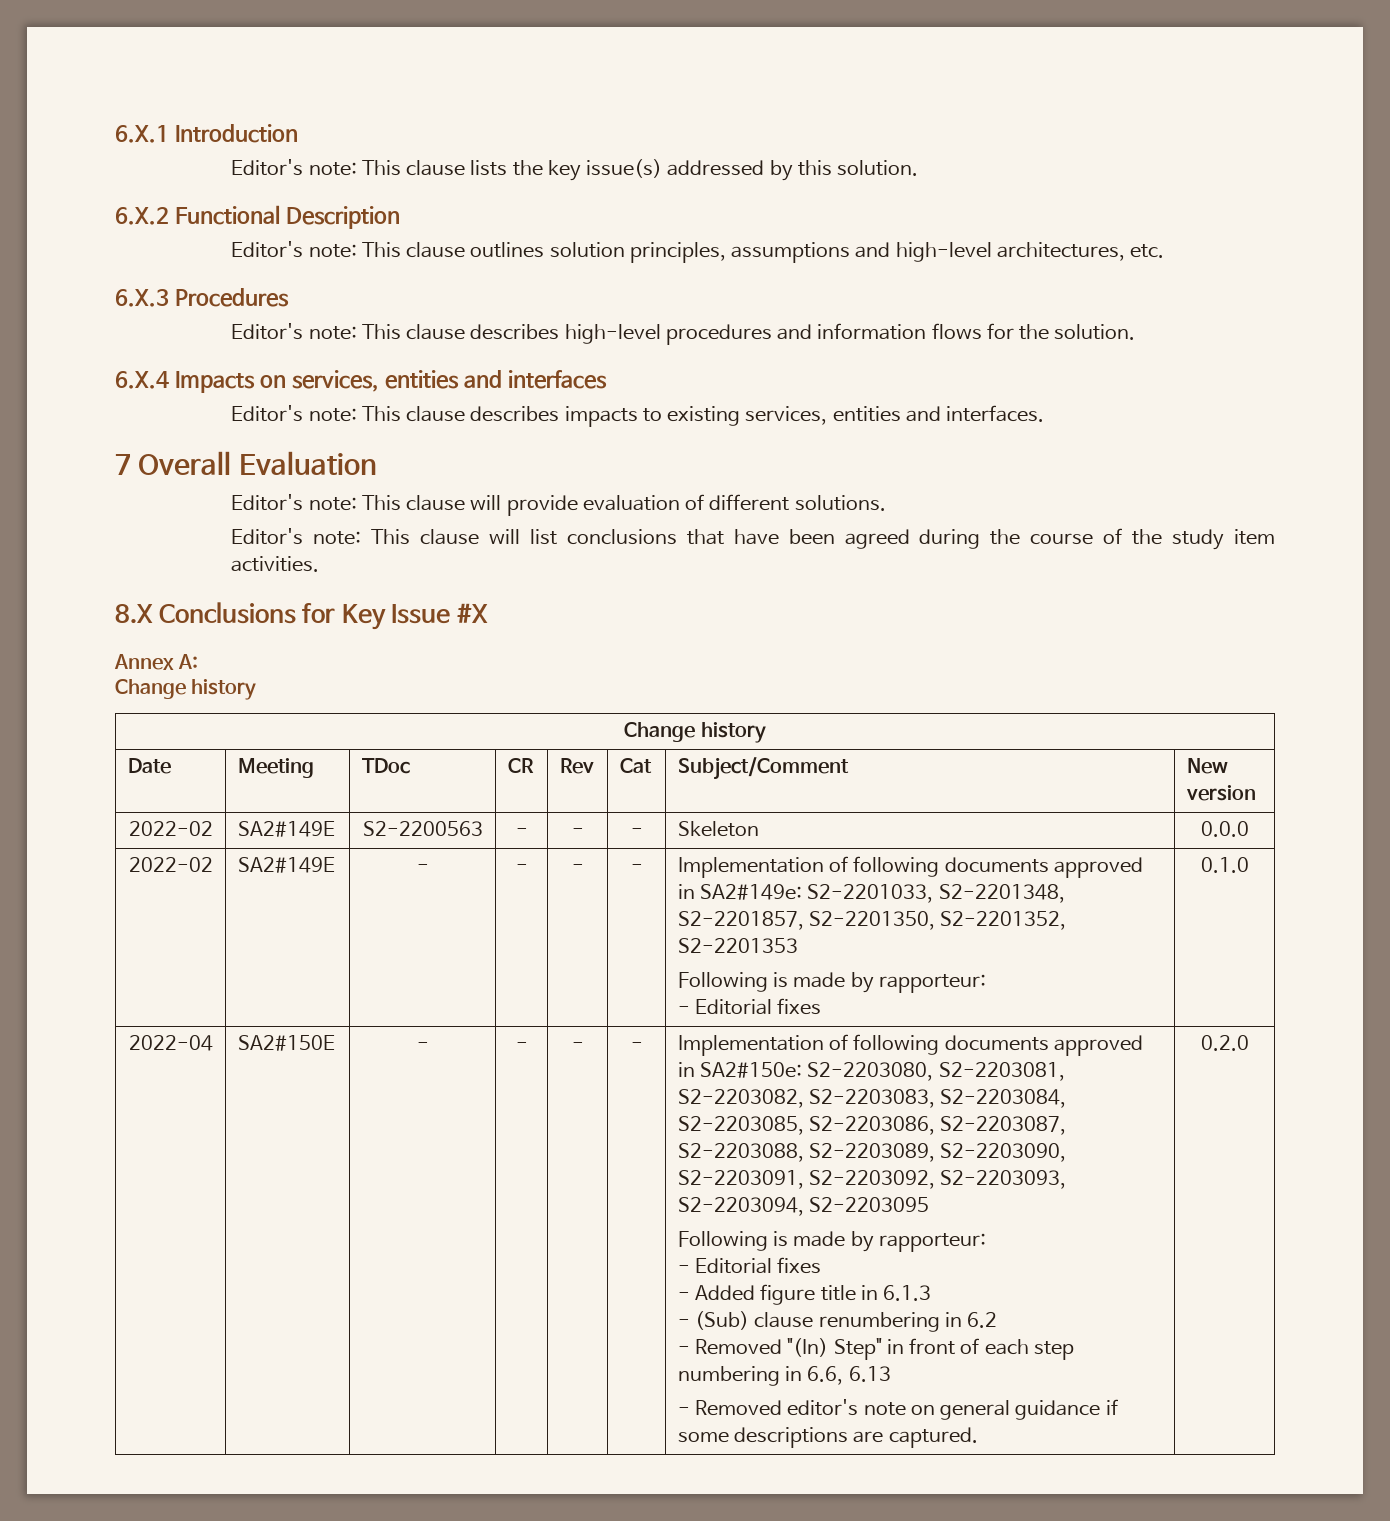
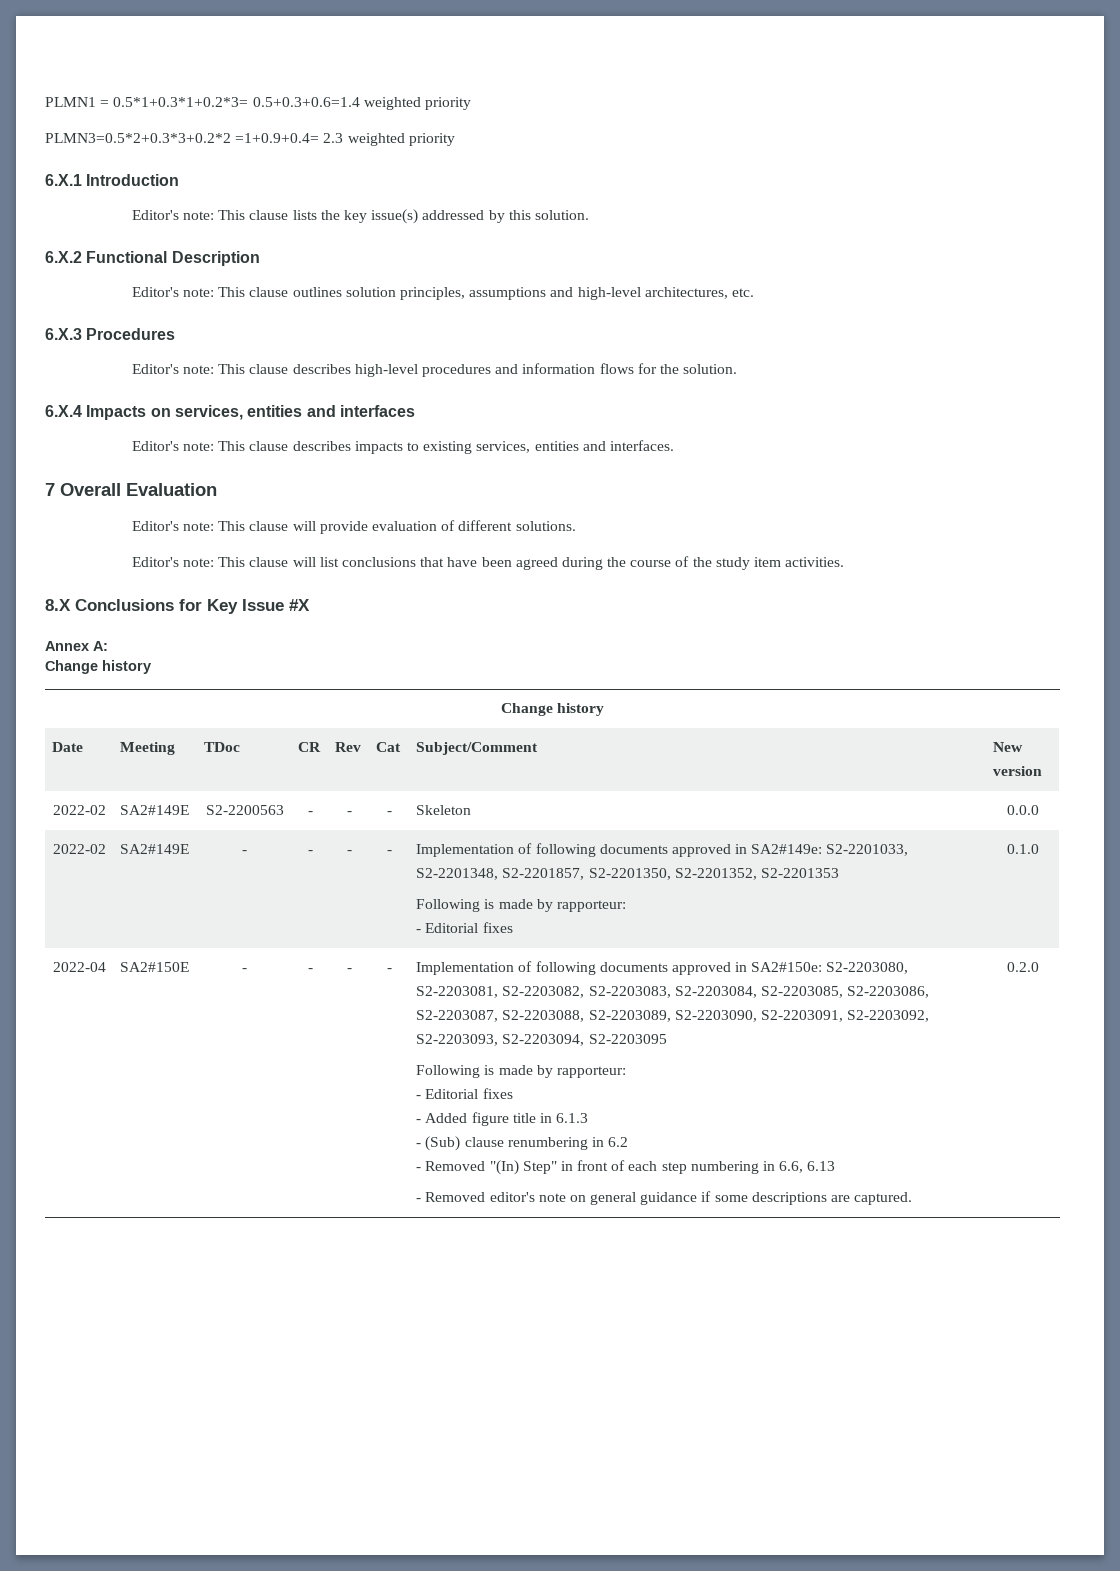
+ PLMN1 = 0.5*1+0.3*1+0.2*3= 0.5+0.3+0.6=1.4 weighted priority
+ PLMN3=0.5*2+0.3*3+0.2*2 =1+0.9+0.4= 2.3 weighted priority

